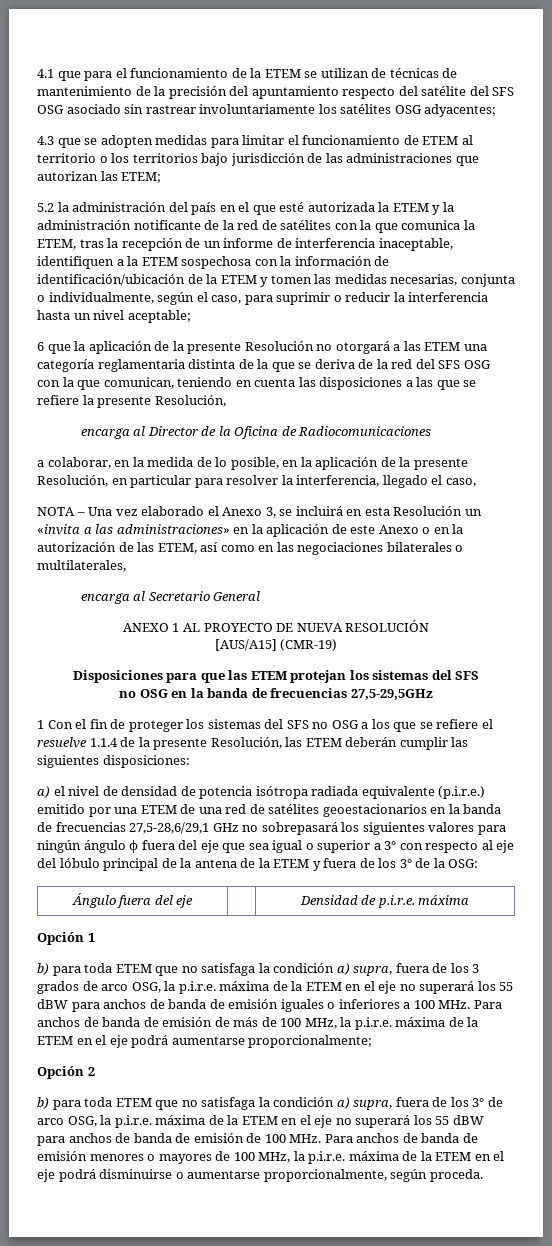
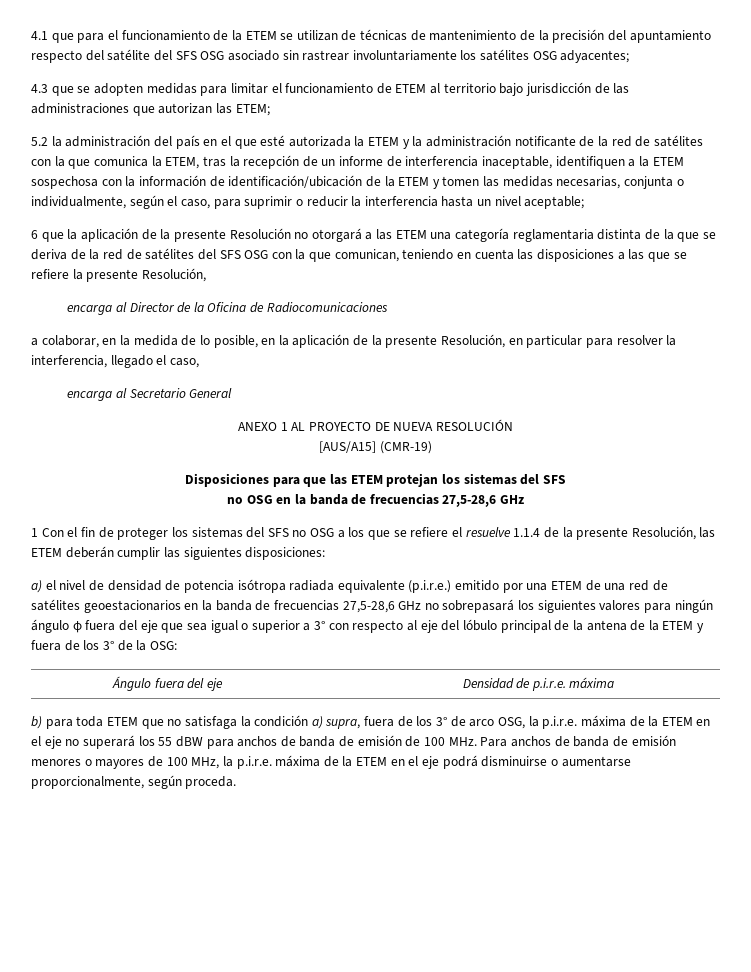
- 4.3 que se adopten medidas para limitar el funcionamiento de ETEM al territorio o los territorios bajo jurisdicción de las administraciones que autorizan las ETEM;
+ 4.3 que se adopten medidas para limitar el funcionamiento de ETEM al territorio bajo jurisdicción de las administraciones que autorizan las ETEM;
- 6 que la aplicación de la presente Resolución no otorgará a las ETEM una categoría reglamentaria distinta de la que se deriva de la red del SFS OSG con la que comunican, teniendo en cuenta las disposiciones a las que se refiere la presente Resolución,
+ 6 que la aplicación de la presente Resolución no otorgará a las ETEM una categoría reglamentaria distinta de la que se deriva de la red de satélites del SFS OSG con la que comunican, teniendo en cuenta las disposiciones a las que se refiere la presente Resolución,
- NOTA – Una vez elaborado el Anexo 3, se incluirá en esta Resolución un «invita a las administraciones» en la aplicación de este Anexo o en la autorización de las ETEM, así como en las negociaciones bilaterales o multilaterales,
- no OSG en la banda de frecuencias 27,5-29,5GHz
+ no OSG en la banda de frecuencias 27,5-28,6 GHz
- a) el nivel de densidad de potencia isótropa radiada equivalente (p.i.r.e.) emitido por una ETEM de una red de satélites geoestacionarios en la banda de frecuencias 27,5-28,6/29,1 GHz no sobrepasará los siguientes valores para ningún ángulo ϕ fuera del eje que sea igual o superior a 3° con respecto al eje del lóbulo principal de la antena de la ETEM y fuera de los 3° de la OSG:
+ a) el nivel de densidad de potencia isótropa radiada equivalente (p.i.r.e.) emitido por una ETEM de una red de satélites geoestacionarios en la banda de frecuencias 27,5-28,6 GHz no sobrepasará los siguientes valores para ningún ángulo ϕ fuera del eje que sea igual o superior a 3° con respecto al eje del lóbulo principal de la antena de la ETEM y fuera de los 3° de la OSG:
- Opción 1
- b) para toda ETEM que no satisfaga la condición a) supra, fuera de los 3 grados de arco OSG, la p.i.r.e. máxima de la ETEM en el eje no superará los 55 dBW para anchos de banda de emisión iguales o inferiores a 100 MHz. Para anchos de banda de emisión de más de 100 MHz, la p.i.r.e. máxima de la ETEM en el eje podrá aumentarse proporcionalmente;
- Opción 2

